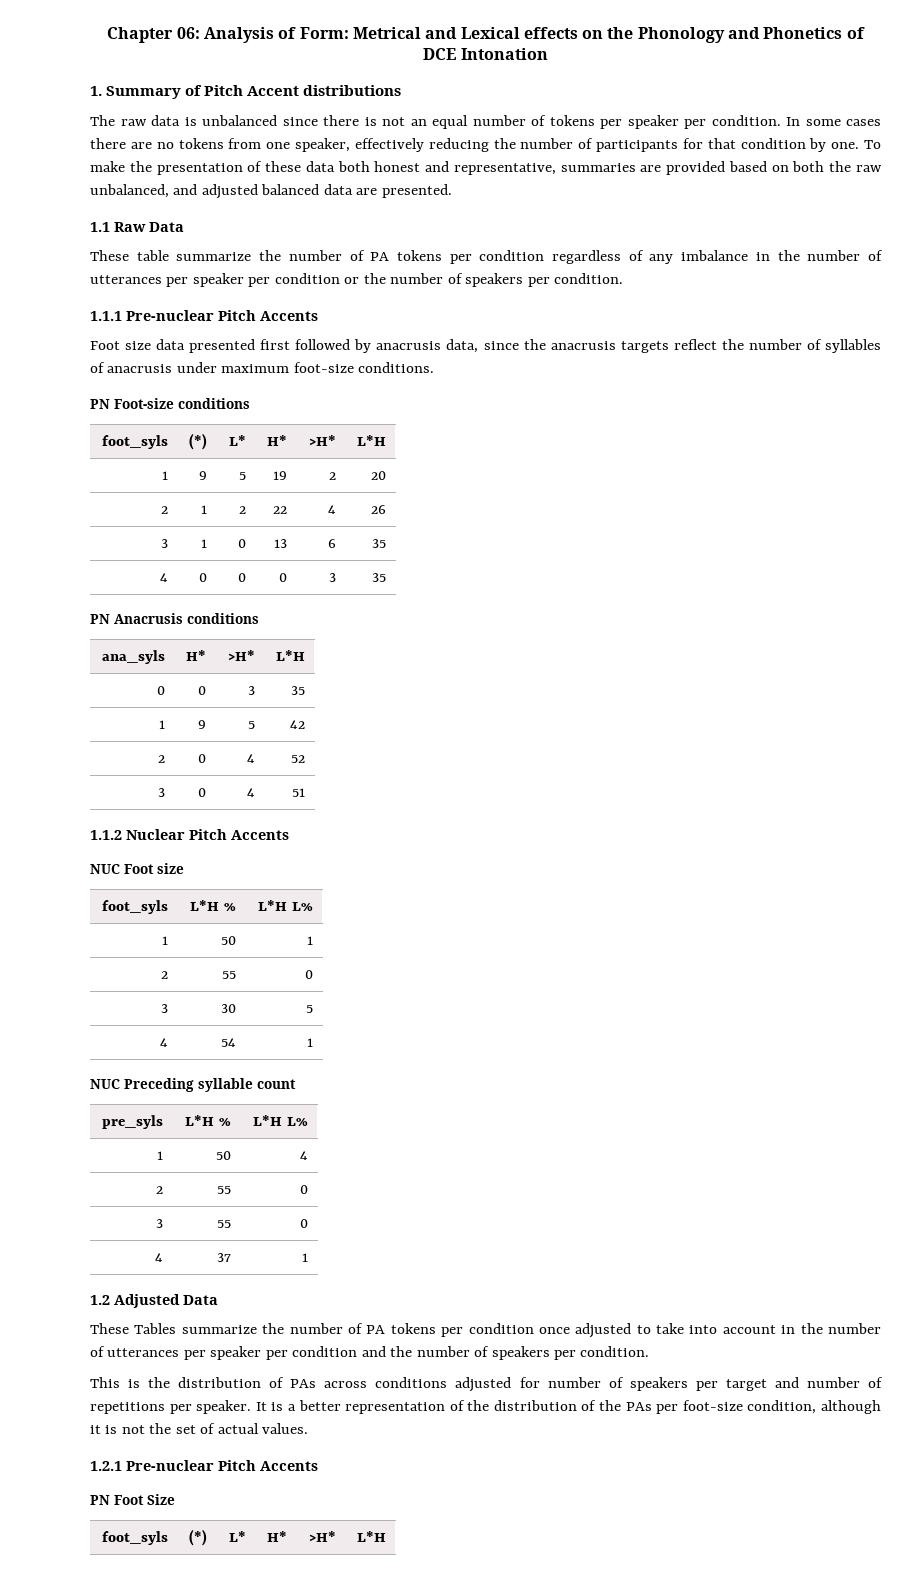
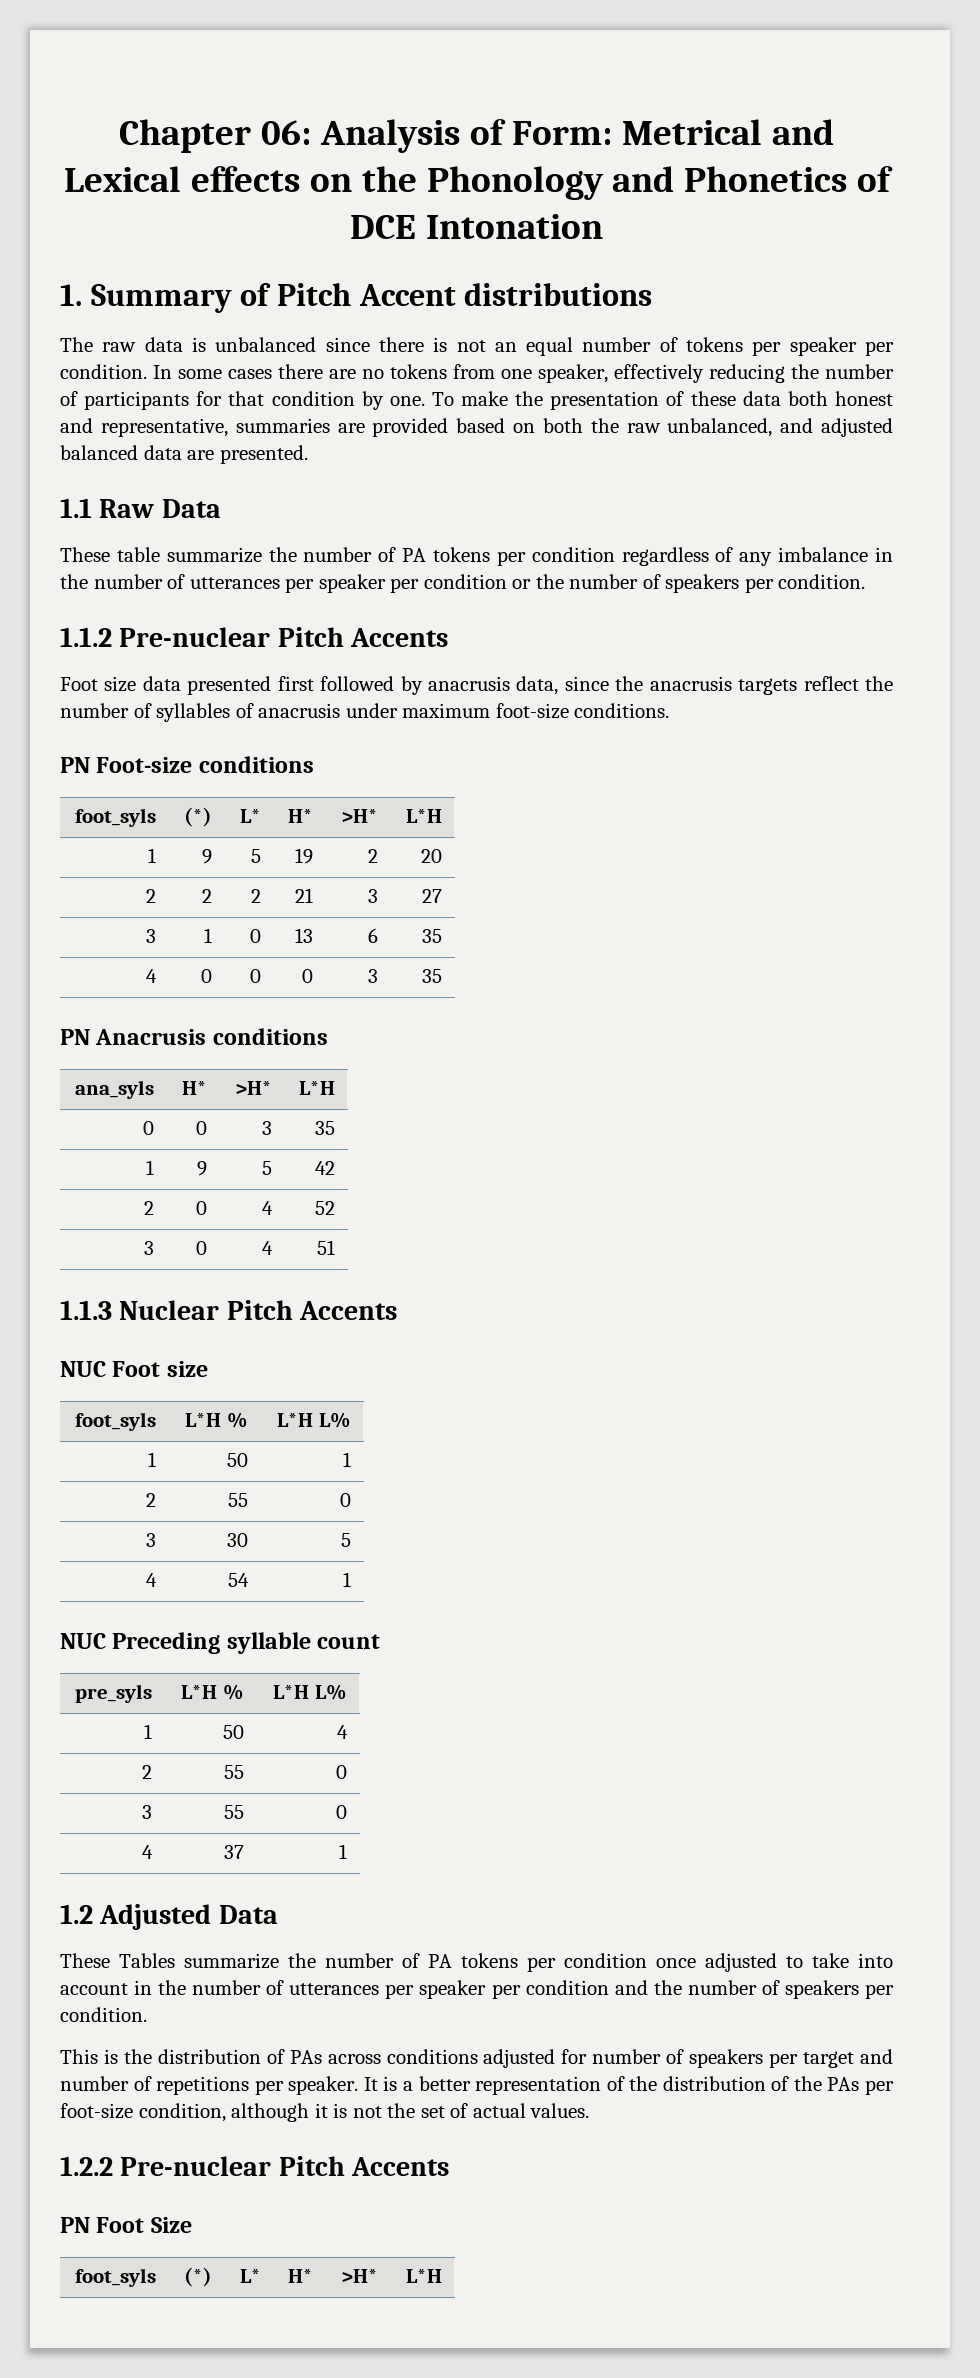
- 1.1.1 Pre-nuclear Pitch Accents
+ 1.1.2 Pre-nuclear Pitch Accents
- 2 | 1 | 2 | 22 | 4 | 26
+ 2 | 2 | 2 | 21 | 3 | 27
- 1.1.2 Nuclear Pitch Accents
+ 1.1.3 Nuclear Pitch Accents
- 1.2.1 Pre-nuclear Pitch Accents
+ 1.2.2 Pre-nuclear Pitch Accents

